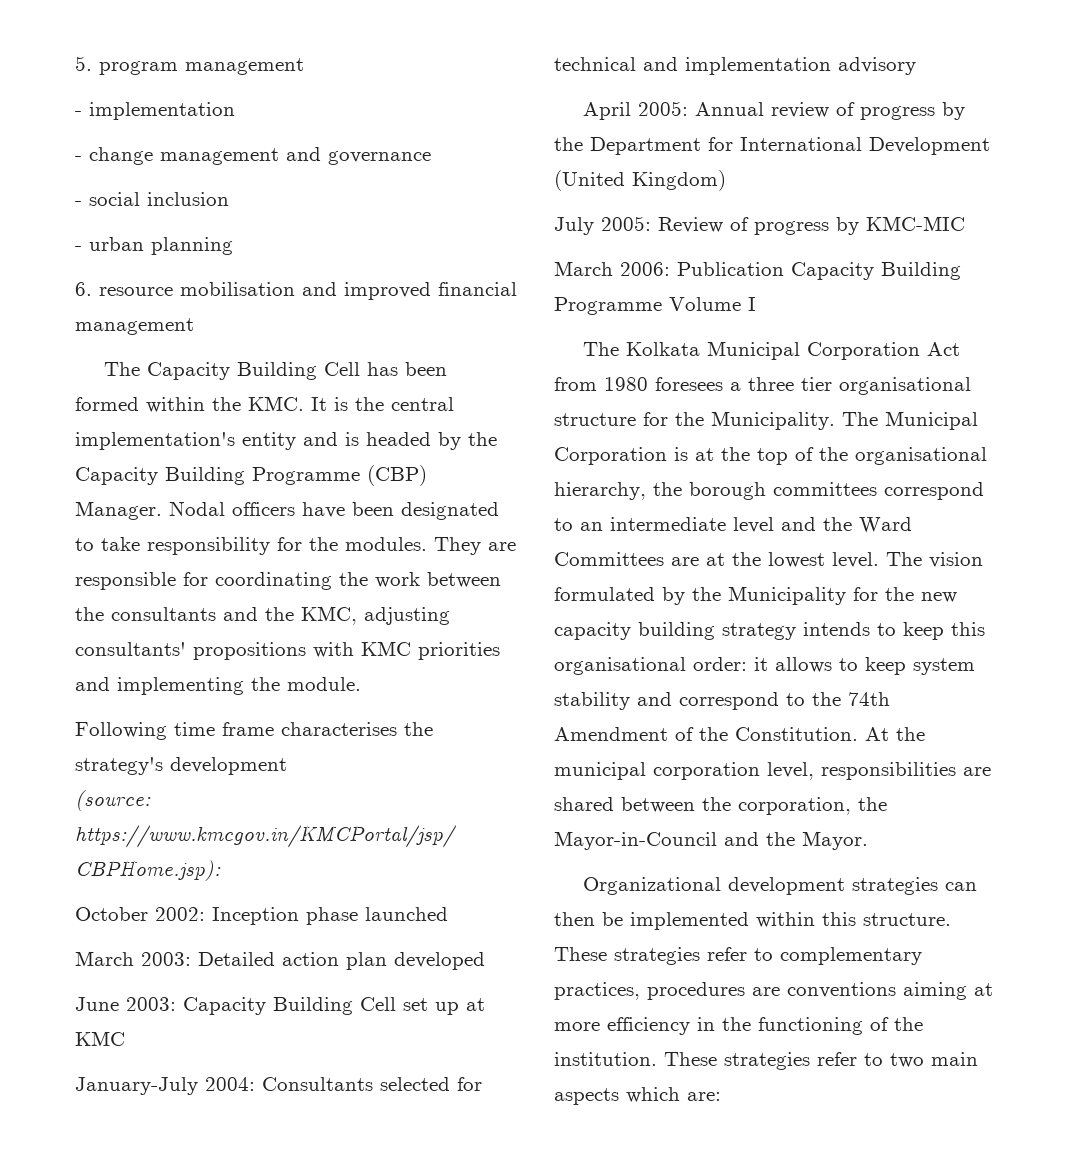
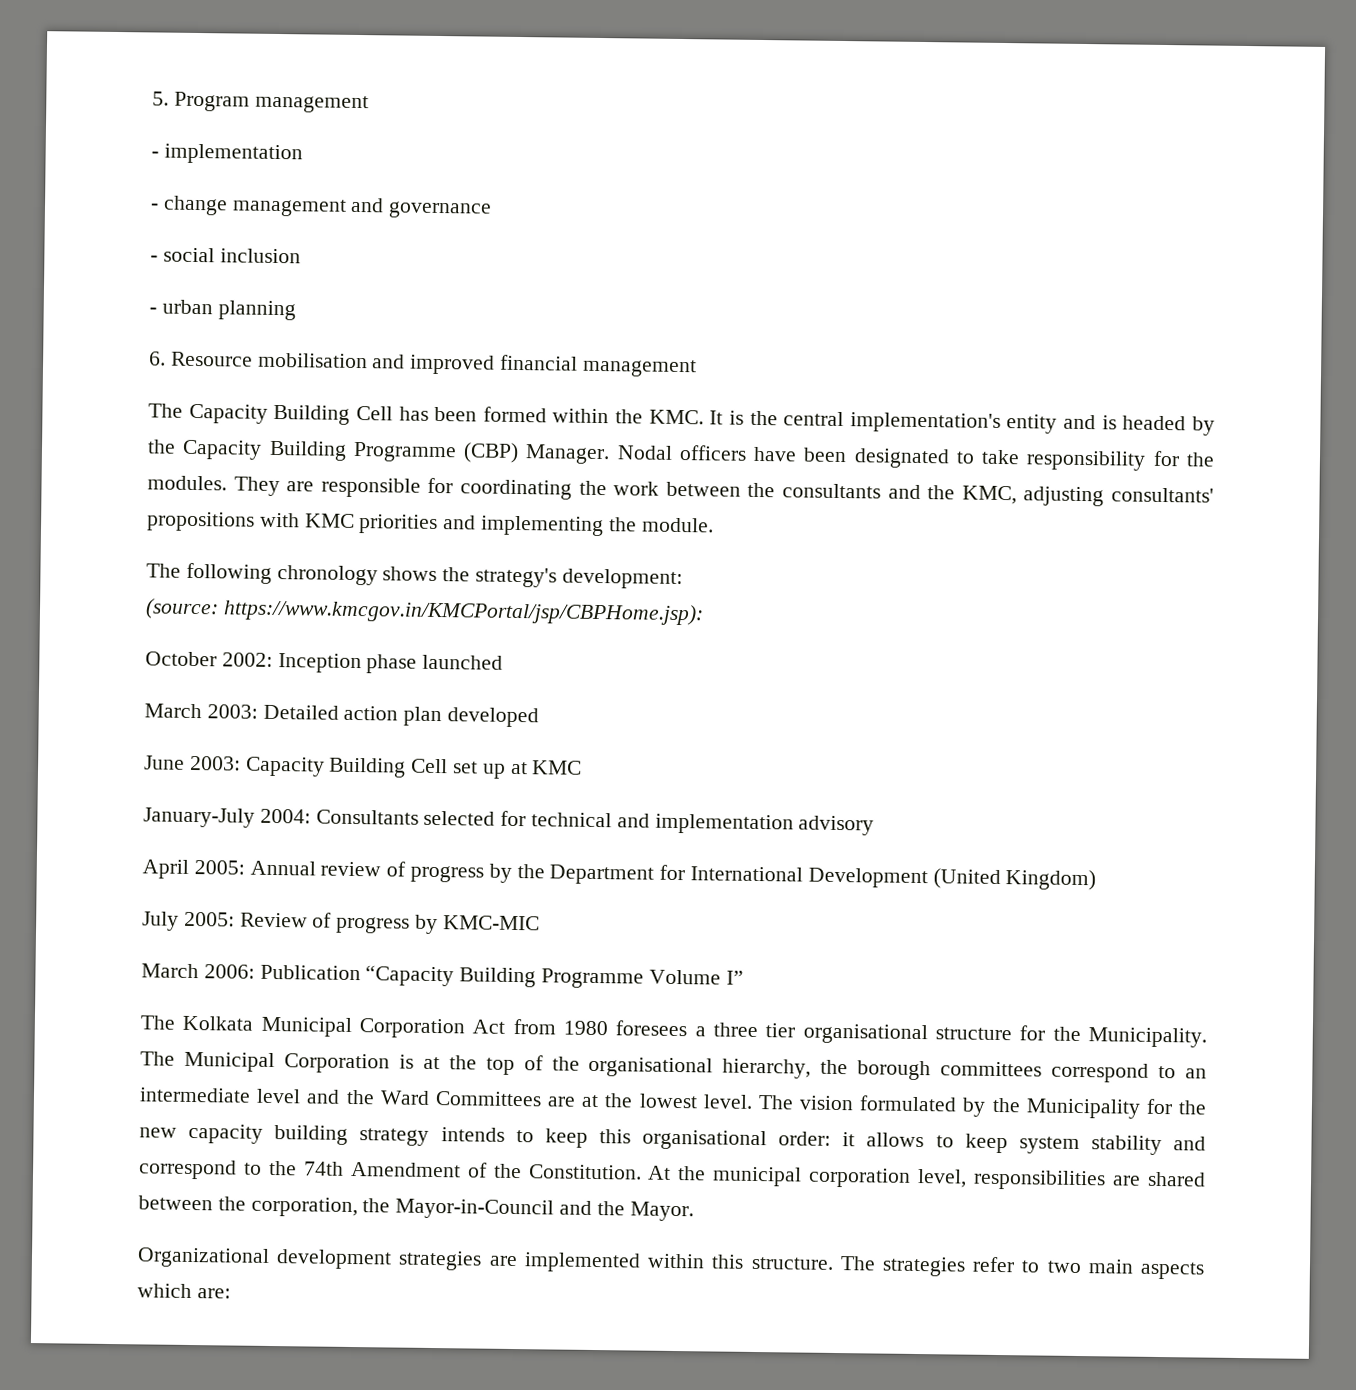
- 5. program management
+ 5. Program management
- 6. resource mobilisation and improved financial management
+ 6. Resource mobilisation and improved financial management
- Following time frame characterises the strategy's development
+ The following chronology shows the strategy's development:
- March 2006: Publication Capacity Building Programme Volume I
+ March 2006: Publication “Capacity Building Programme Volume I”
- Organizational development strategies can then be implemented within this structure.
+ Organizational development strategies are implemented within this structure.
- These strategies refer to complementary practices, procedures are conventions aiming at more efficiency in the functioning of the institution. These strategies refer to two main aspects which are:
+ The strategies refer to two main aspects which are:

